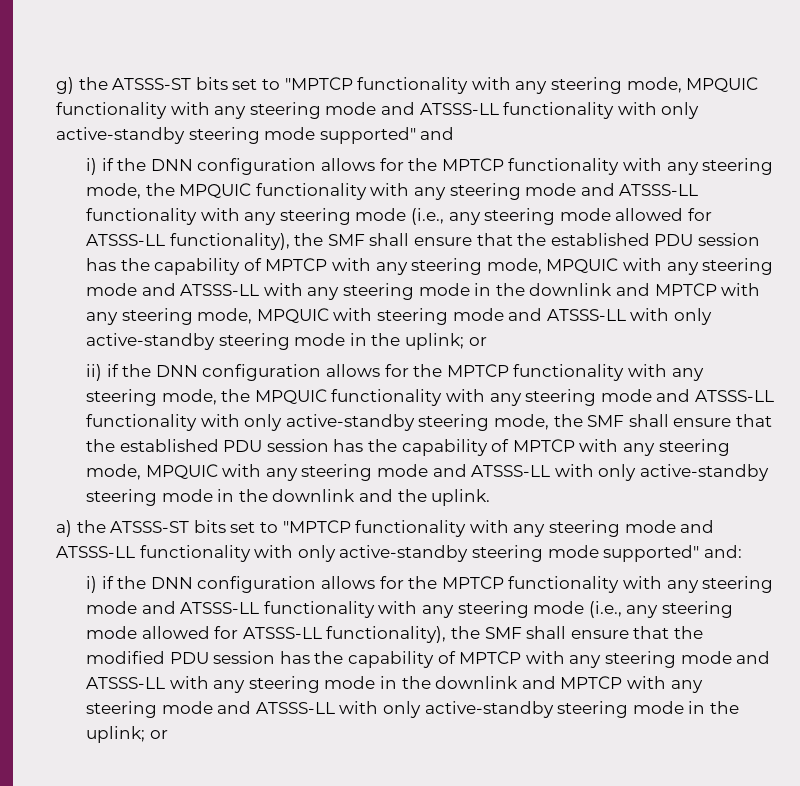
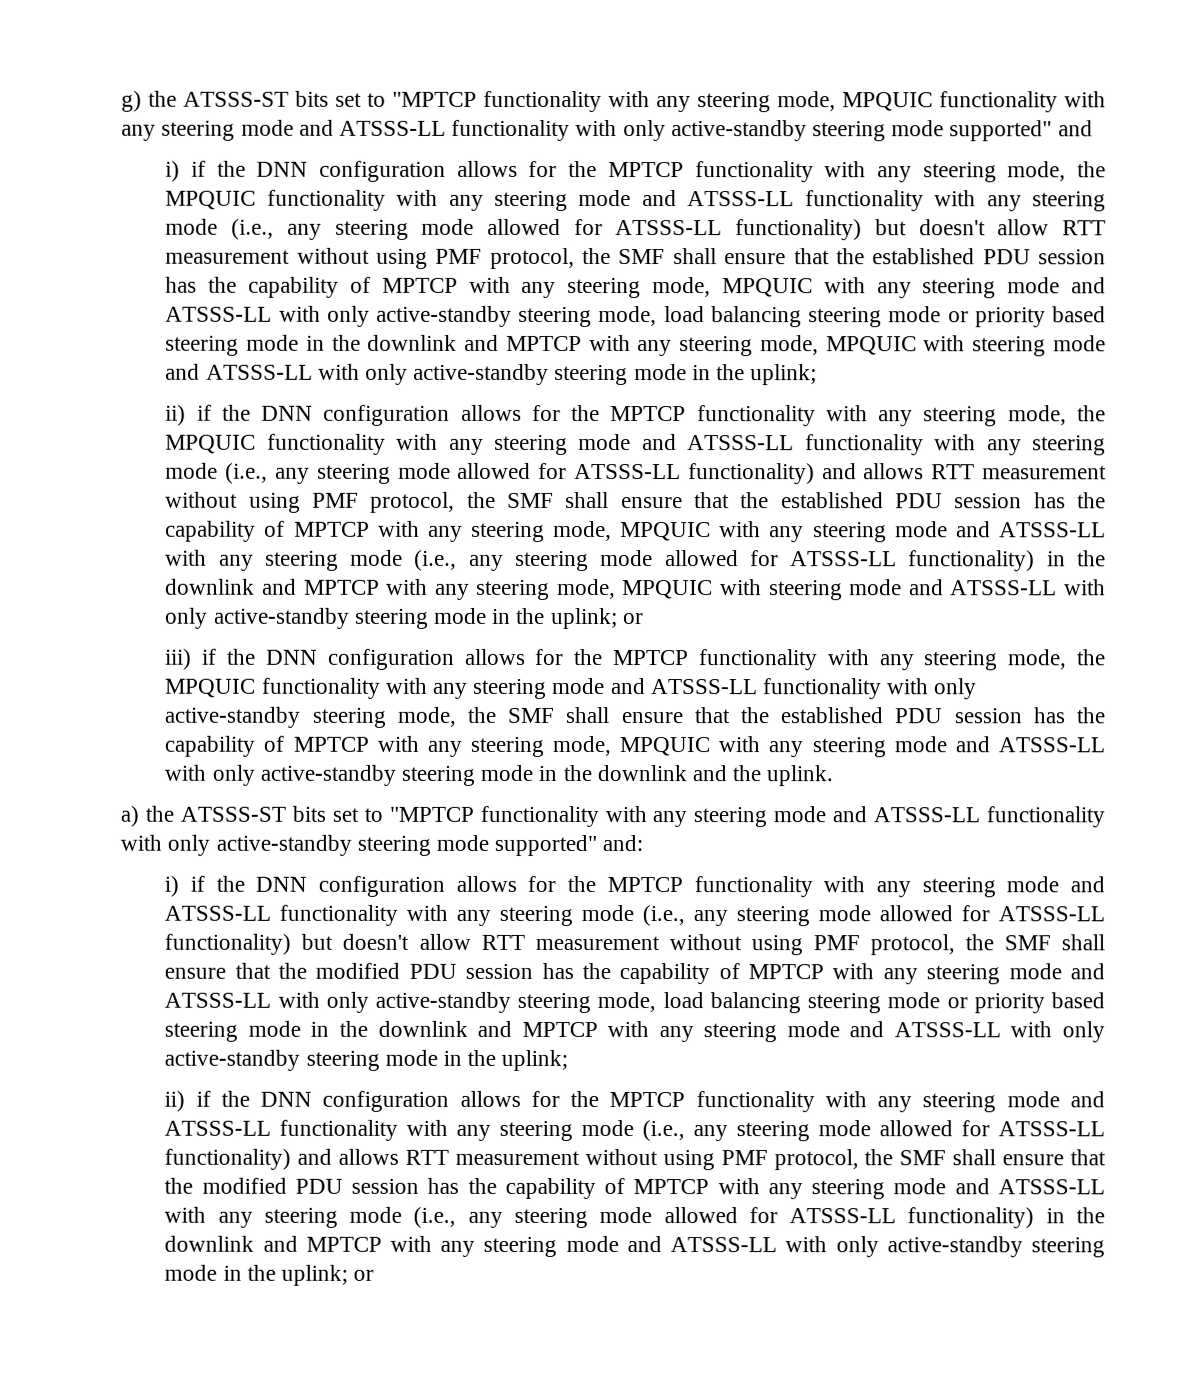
- i) if the DNN configuration allows for the MPTCP functionality with any steering mode, the MPQUIC functionality with any steering mode and ATSSS-LL functionality with any steering mode (i.e., any steering mode allowed for ATSSS-LL functionality), the SMF shall ensure that the established PDU session has the capability of MPTCP with any steering mode, MPQUIC with any steering mode and ATSSS-LL with any steering mode in the downlink and MPTCP with any steering mode, MPQUIC with steering mode and ATSSS-LL with only active-standby steering mode in the uplink;
+ i) if the DNN configuration allows for the MPTCP functionality with any steering mode, the MPQUIC functionality with any steering mode and ATSSS-LL functionality with any steering mode (i.e., any steering mode allowed for ATSSS-LL functionality) but doesn't allow RTT measurement without using PMF protocol, the SMF shall ensure that the established PDU session has the capability of MPTCP with any steering mode, MPQUIC with any steering mode and ATSSS-LL with only active-standby steering mode, load balancing steering mode or priority based steering mode in the downlink and MPTCP with any steering mode, MPQUIC with steering mode and ATSSS-LL with only active-standby steering mode in the uplink;
+ ii) if the DNN configuration allows for the MPTCP functionality with any steering mode, the MPQUIC functionality with any steering mode and ATSSS-LL functionality with any steering mode (i.e., any steering mode allowed for ATSSS-LL functionality) and allows RTT measurement without using PMF protocol, the SMF shall ensure that the established PDU session has the capability of MPTCP with any steering mode, MPQUIC with any steering mode and ATSSS-LL with any steering mode (i.e., any steering mode allowed for ATSSS-LL functionality) in the downlink and MPTCP with any steering mode, MPQUIC with steering mode and ATSSS-LL with only active-standby steering mode in the uplink;
- ii) if the DNN configuration allows for the MPTCP functionality with any steering mode, the MPQUIC functionality with any steering mode and ATSSS-LL functionality with only active-standby steering mode, the SMF shall ensure that the established PDU session has the capability of MPTCP with any steering mode, MPQUIC with any steering mode and ATSSS-LL with only active-standby steering mode in the downlink and the uplink.
+ iii) if the DNN configuration allows for the MPTCP functionality with any steering mode, the MPQUIC functionality with any steering mode and ATSSS-LL functionality with only active-standby steering mode, the SMF shall ensure that the established PDU session has the capability of MPTCP with any steering mode, MPQUIC with any steering mode and ATSSS-LL with only active-standby steering mode in the downlink and the uplink.
- i) if the DNN configuration allows for the MPTCP functionality with any steering mode and ATSSS-LL functionality with any steering mode (i.e., any steering mode allowed for ATSSS-LL functionality), the SMF shall ensure that the modified PDU session has the capability of MPTCP with any steering mode and ATSSS-LL with any steering mode in the downlink and MPTCP with any steering mode and ATSSS-LL with only active-standby steering mode in the uplink;
+ i) if the DNN configuration allows for the MPTCP functionality with any steering mode and ATSSS-LL functionality with any steering mode (i.e., any steering mode allowed for ATSSS-LL functionality) but doesn't allow RTT measurement without using PMF protocol, the SMF shall ensure that the modified PDU session has the capability of MPTCP with any steering mode and ATSSS-LL with only active-standby steering mode, load balancing steering mode or priority based steering mode in the downlink and MPTCP with any steering mode and ATSSS-LL with only active-standby steering mode in the uplink;
+ ii) if the DNN configuration allows for the MPTCP functionality with any steering mode and ATSSS-LL functionality with any steering mode (i.e., any steering mode allowed for ATSSS-LL functionality) and allows RTT measurement without using PMF protocol, the SMF shall ensure that the modified PDU session has the capability of MPTCP with any steering mode and ATSSS-LL with any steering mode (i.e., any steering mode allowed for ATSSS-LL functionality) in the downlink and MPTCP with any steering mode and ATSSS-LL with only active-standby steering mode in the uplink;

